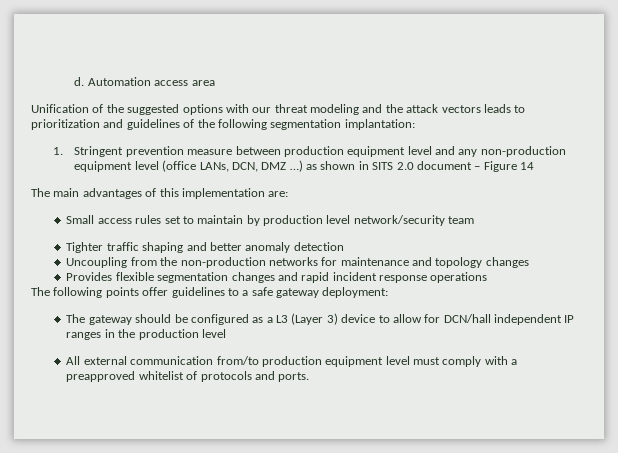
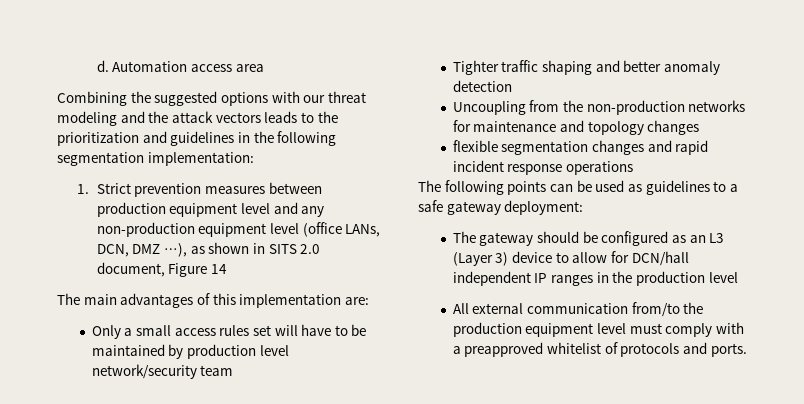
- Unification of the suggested options with our threat modeling and the attack vectors leads to prioritization and guidelines of the following segmentation implantation:
+ Combining the suggested options with our threat modeling and the attack vectors leads to the prioritization and guidelines in the following segmentation implementation:
- 1. Stringent prevention measure between production equipment level and any non-production equipment level (office LANs, DCN, DMZ …) as shown in SITS 2.0 document – Figure 14
+ 1. Strict prevention measures between production equipment level and any non-production equipment level (office LANs, DCN, DMZ …), as shown in SITS 2.0 document, Figure 14
- Small access rules set to maintain by production level network/security team
+ Only a small access rules set will have to be maintained by production level network/security team
- Provides flexible segmentation changes and rapid incident response operations
+ flexible segmentation changes and rapid incident response operations
- The following points offer guidelines to a safe gateway deployment:
+ The following points can be used as guidelines to a safe gateway deployment:
- The gateway should be configured as a L3 (Layer 3) device to allow for DCN/hall independent IP ranges in the production level
+ The gateway should be configured as an L3 (Layer 3) device to allow for DCN/hall independent IP ranges in the production level
- All external communication from/to production equipment level must comply with a preapproved whitelist of protocols and ports.
+ All external communication from/to the production equipment level must comply with a preapproved whitelist of protocols and ports.

